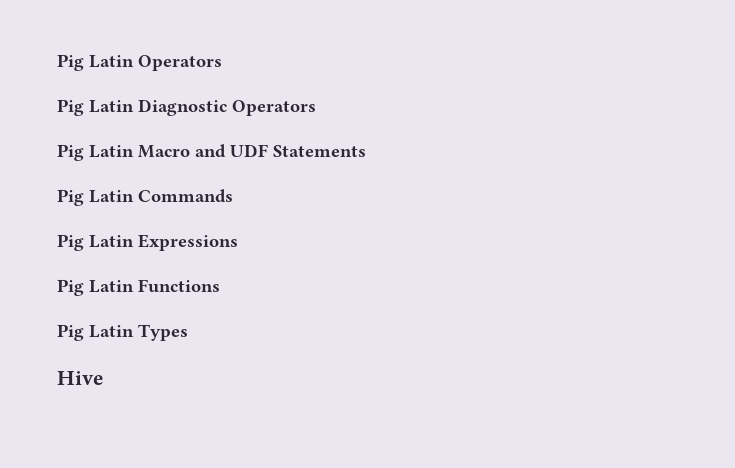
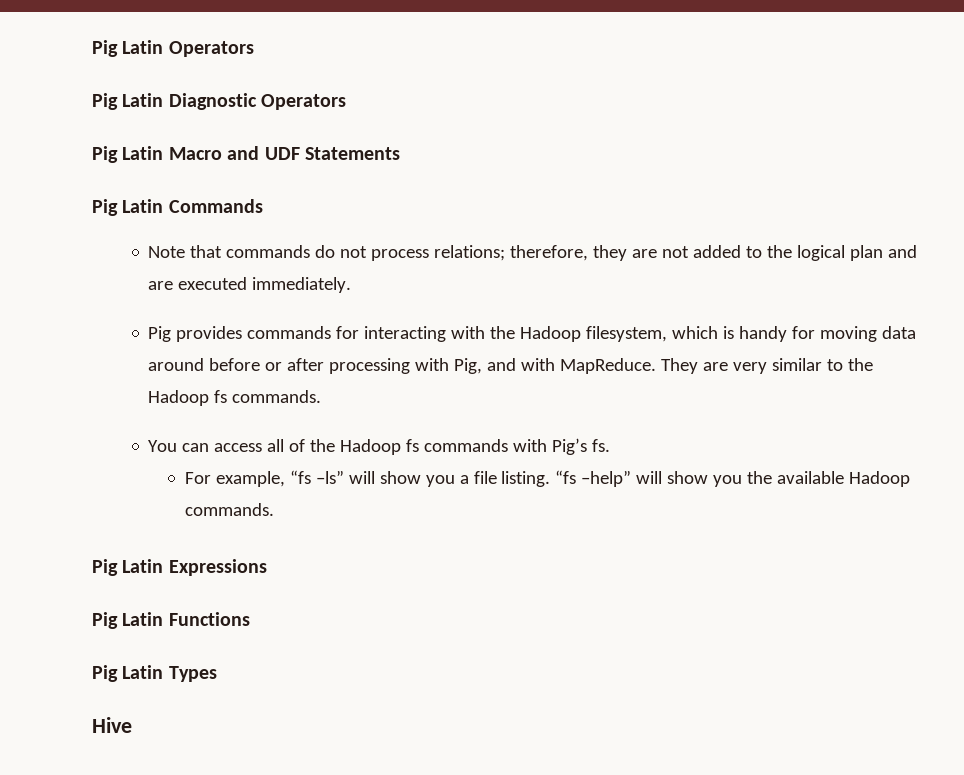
+ Note that commands do not process relations; therefore, they are not added to the logical plan and are executed immediately.
+ Pig provides commands for interacting with the Hadoop filesystem, which is handy for moving data around before or after processing with Pig, and with MapReduce. They are very similar to the Hadoop fs commands.
+ You can access all of the Hadoop fs commands with Pig’s fs.
+ For example, “fs –ls” will show you a file listing. “fs –help” will show you the available Hadoop commands.

